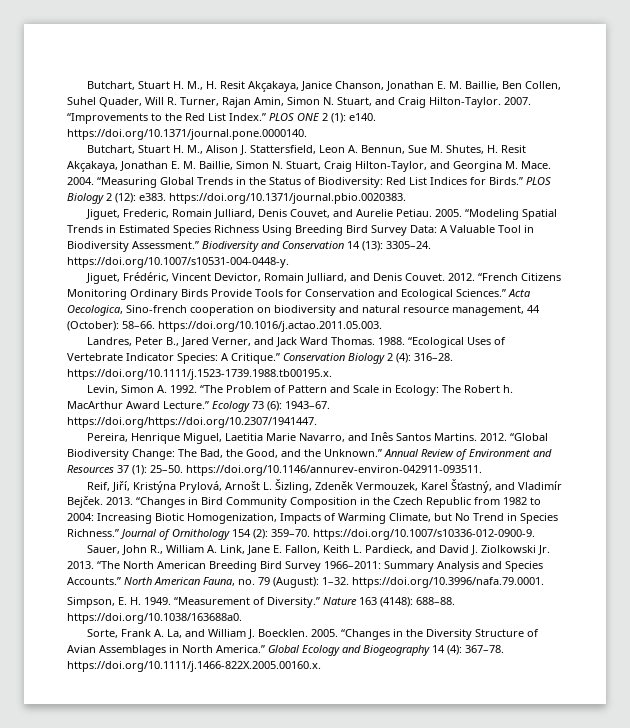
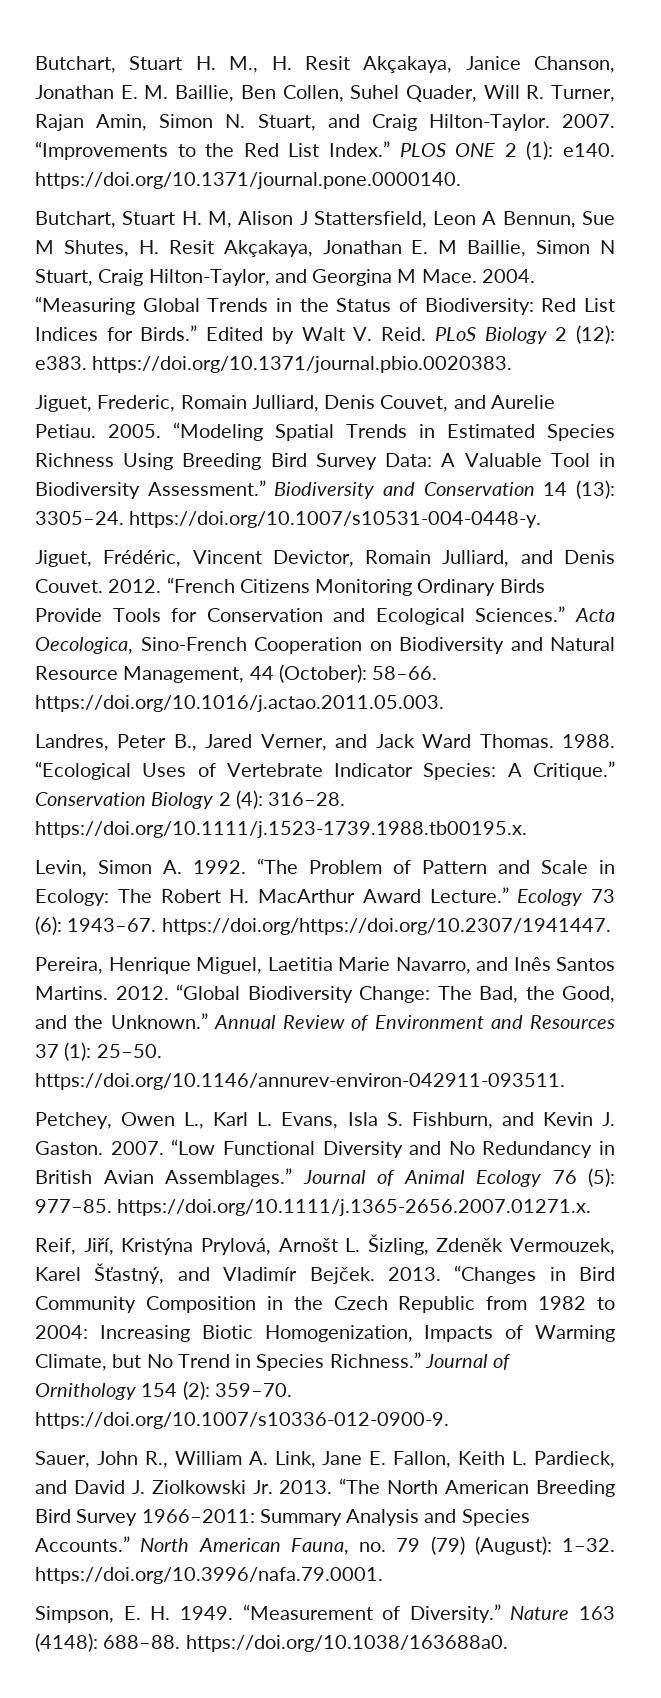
- Butchart, Stuart H. M., Alison J. Stattersfield, Leon A. Bennun, Sue M. Shutes, H. Resit Akçakaya, Jonathan E. M. Baillie, Simon N. Stuart, Craig Hilton-Taylor, and Georgina M. Mace.
+ Butchart, Stuart H. M, Alison J Stattersfield, Leon A Bennun, Sue M Shutes, H. Resit Akçakaya, Jonathan E. M Baillie, Simon N Stuart, Craig Hilton-Taylor, and Georgina M Mace.
- PLOS Biology 2 (12): e383. https://doi.org/10.1371/journal.pbio.0020383.
+ Edited by Walt V. Reid. PLoS Biology 2 (12): e383. https://doi.org/10.1371/journal.pbio.0020383.
- Acta Oecologica, Sino-french cooperation on biodiversity and natural resource management, 44 (October): 58–66. https://doi.org/10.1016/j.actao.2011.05.003.
+ Acta Oecologica, Sino-French Cooperation on Biodiversity and Natural Resource Management, 44 (October): 58–66. https://doi.org/10.1016/j.actao.2011.05.003.
- “The Problem of Pattern and Scale in Ecology: The Robert h. MacArthur Award Lecture.”
+ “The Problem of Pattern and Scale in Ecology: The Robert H. MacArthur Award Lecture.”
+ Petchey, Owen L., Karl L. Evans, Isla S. Fishburn, and Kevin J. Gaston. 2007. “Low Functional Diversity and No Redundancy in British Avian Assemblages.” Journal of Animal Ecology 76 (5): 977–85. https://doi.org/10.1111/j.1365-2656.2007.01271.x.
- North American Fauna, no. 79 (August): 1–32. https://doi.org/10.3996/nafa.79.0001.
+ North American Fauna, no. 79 (79) (August): 1–32. https://doi.org/10.3996/nafa.79.0001.
- Sorte, Frank A. La, and William J. Boecklen. 2005. “Changes in the Diversity Structure of Avian Assemblages in North America.” Global Ecology and Biogeography 14 (4): 367–78. https://doi.org/10.1111/j.1466-822X.2005.00160.x.

